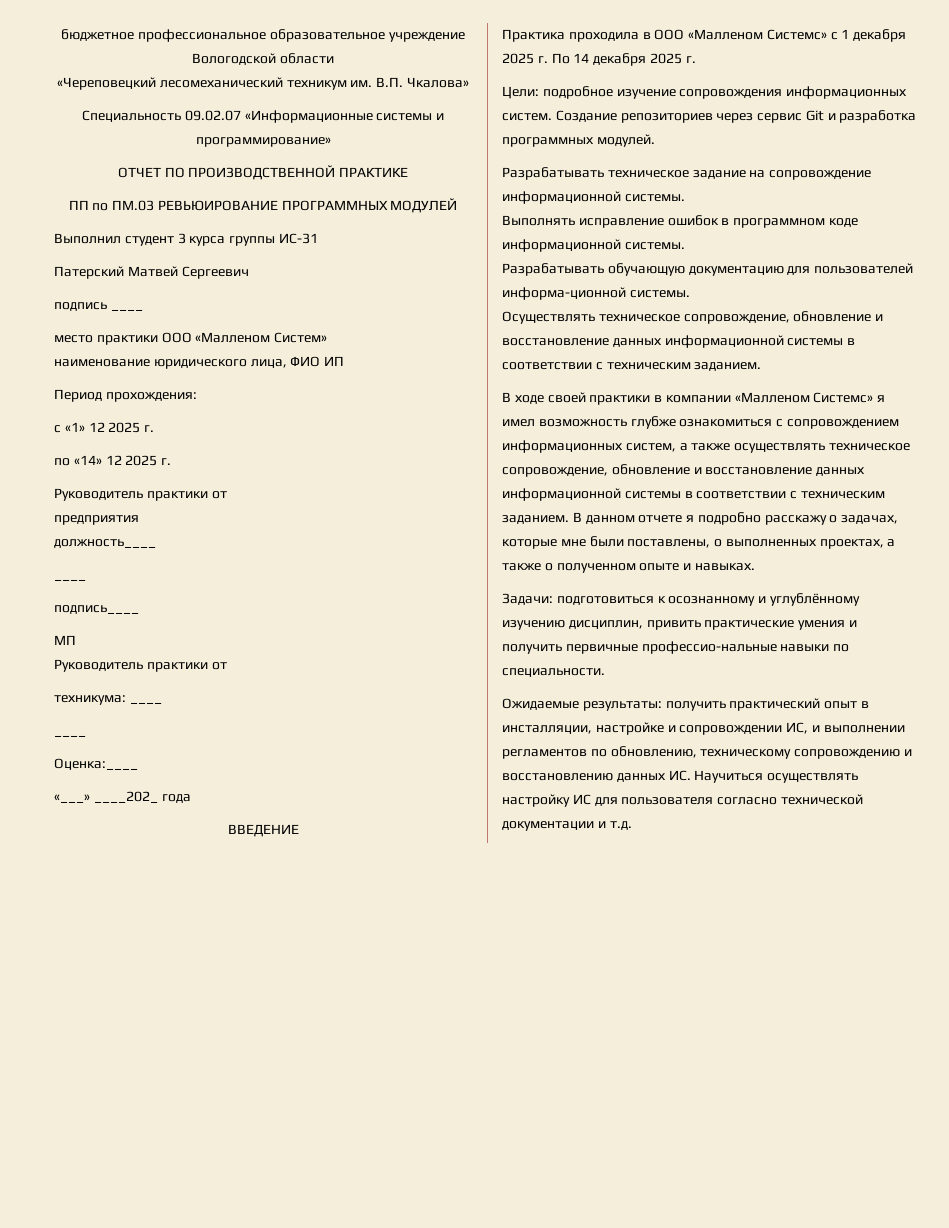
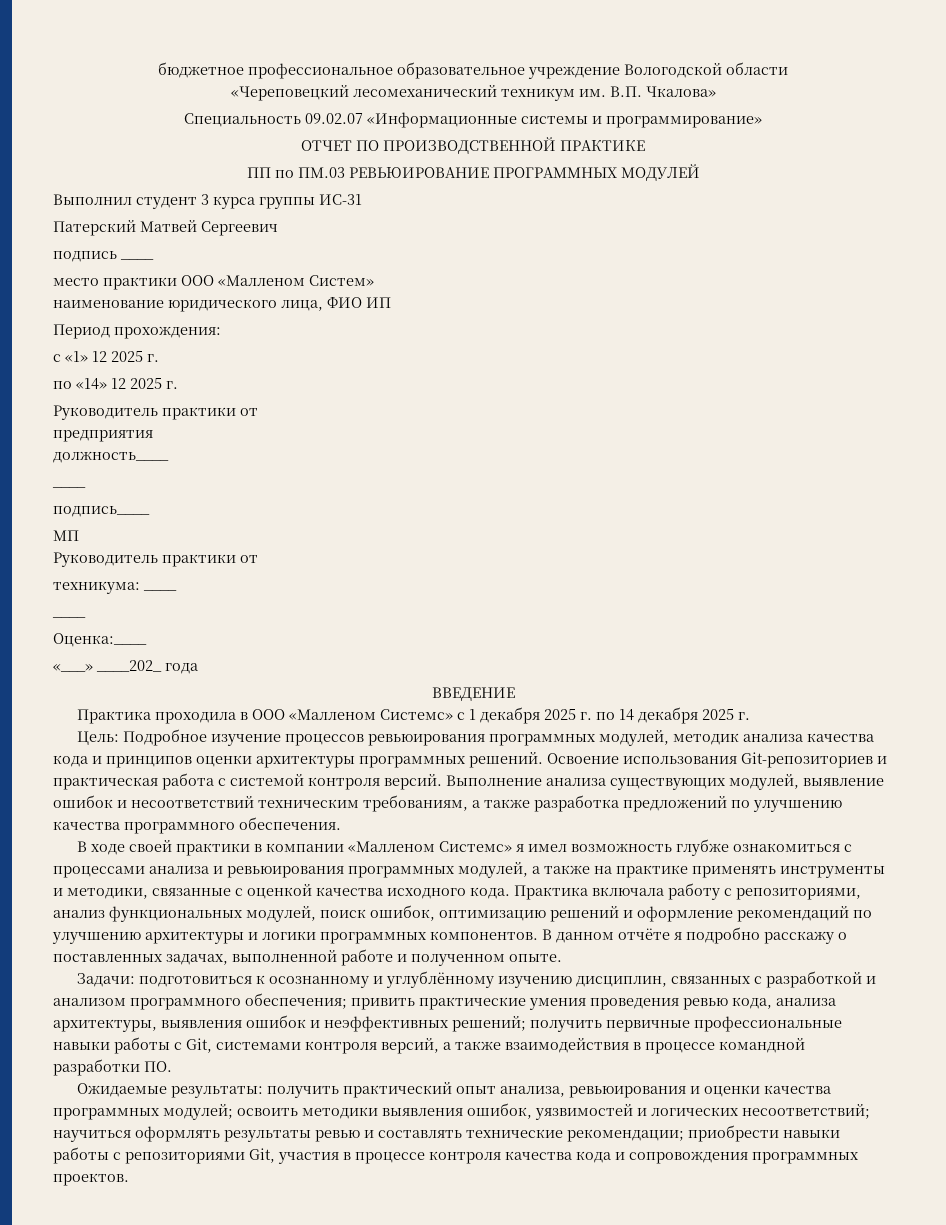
- Практика проходила в ООО «Малленом Системс» с 1 декабря 2025 г. По 14 декабря 2025 г.
+ Практика проходила в ООО «Малленом Системс» с 1 декабря 2025 г. по 14 декабря 2025 г.
- Цели: подробное изучение сопровождения информационных систем. Создание репозиториев через сервис Git и разработка программных модулей.
- Разрабатывать техническое задание на сопровождение информационной системы.
- Выполнять исправление ошибок в программном коде информационной системы.
- Разрабатывать обучающую документацию для пользователей информа-ционной системы.
- Осуществлять техническое сопровождение, обновление и восстановление данных информационной системы в соответствии с техническим заданием.
+ Цель: Подробное изучение процессов ревьюирования программных модулей, методик анализа качества кода и принципов оценки архитектуры программных решений. Освоение использования Git-репозиториев и практическая работа с системой контроля версий. Выполнение анализа существующих модулей, выявление ошибок и несоответствий техническим требованиям, а также разработка предложений по улучшению качества программного обеспечения.
- В ходе своей практики в компании «Малленом Системс» я имел возможность глубже ознакомиться с сопровождением информационных систем, а также осуществлять техническое сопровождение, обновление и восстановление данных информационной системы в соответствии с техническим заданием.
+ В ходе своей практики в компании «Малленом Системс» я имел возможность глубже ознакомиться с процессами анализа и ревьюирования программных модулей, а также на практике применять инструменты и методики, связанные с оценкой качества исходного кода. Практика включала работу с репозиториями, анализ функциональных модулей, поиск ошибок, оптимизацию решений и оформление рекомендаций по улучшению архитектуры и логики программных компонентов.
- В данном отчете я подробно расскажу о задачах, которые мне были поставлены, о выполненных проектах, а также о полученном опыте и навыках.
+ В данном отчёте я подробно расскажу о поставленных задачах, выполненной работе и полученном опыте.
- Задачи: подготовиться к осознанному и углублённому изучению дисциплин, привить практические умения и получить первичные профессио-нальные навыки по специальности.
+ Задачи: подготовиться к осознанному и углублённому изучению дисциплин, связанных с разработкой и анализом программного обеспечения; привить практические умения проведения ревью кода, анализа архитектуры, выявления ошибок и неэффективных решений; получить первичные профессиональные навыки работы с Git, системами контроля версий, а также взаимодействия в процессе командной разработки ПО.
- Ожидаемые результаты: получить практический опыт в инсталляции, настройке и сопровождении ИС, и выполнении регламентов по обновлению, техническому сопровождению и восстановлению данных ИС. Научиться осуществлять настройку ИС для пользователя согласно технической документации и т.д.
+ Ожидаемые результаты: получить практический опыт анализа, ревьюирования и оценки качества программных модулей; освоить методики выявления ошибок, уязвимостей и логических несоответствий; научиться оформлять результаты ревью и составлять технические рекомендации; приобрести навыки работы с репозиториями Git, участия в процессе контроля качества кода и сопровождения программных проектов.

